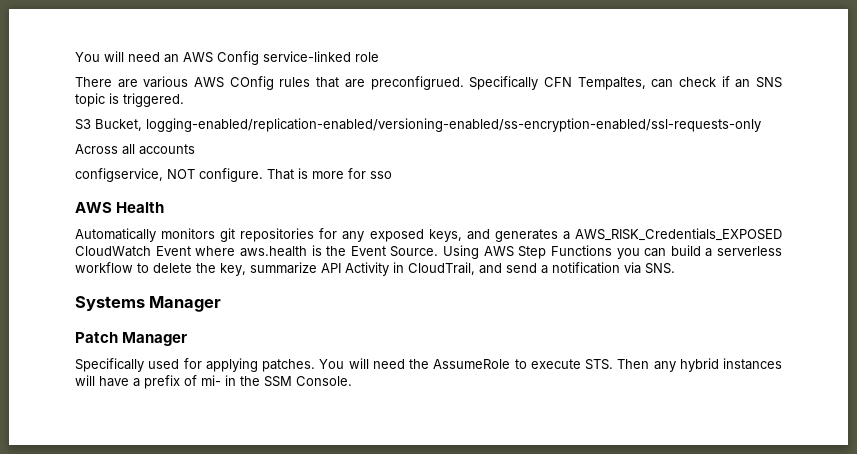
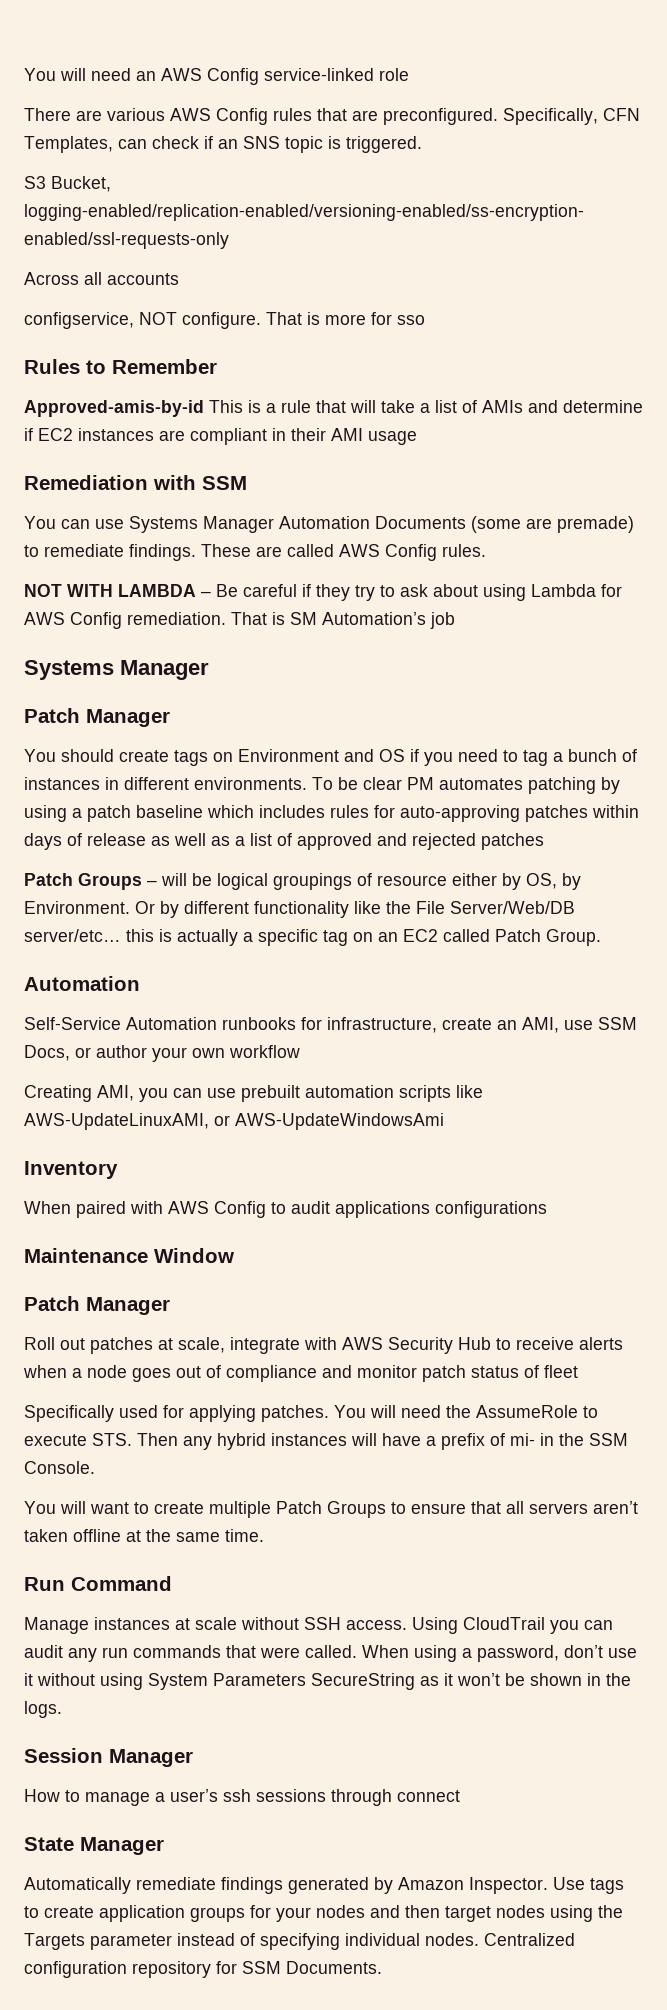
- There are various AWS COnfig rules that are preconfigrued. Specifically CFN Tempaltes, can check if an SNS topic is triggered.
+ There are various AWS Config rules that are preconfigured. Specifically, CFN Templates, can check if an SNS topic is triggered.
- AWS Health
- Automatically monitors git repositories for any exposed keys, and generates a AWS_RISK_Credentials_EXPOSED CloudWatch Event where aws.health is the Event Source. Using AWS Step Functions you can build a serverless workflow to delete the key, summarize API Activity in CloudTrail, and send a notification via SNS.
+ Rules to Remember
+ Approved-amis-by-id This is a rule that will take a list of AMIs and determine if EC2 instances are compliant in their AMI usage
+ Remediation with SSM
+ You can use Systems Manager Automation Documents (some are premade) to remediate findings. These are called AWS Config rules.
+ NOT WITH LAMBDA – Be careful if they try to ask about using Lambda for AWS Config remediation. That is SM Automation’s job
  Systems Manager
  Patch Manager
+ You should create tags on Environment and OS if you need to tag a bunch of instances in different environments. To be clear PM automates patching by using a patch baseline which includes rules for auto-approving patches within days of release as well as a list of approved and rejected patches
+ Patch Groups – will be logical groupings of resource either by OS, by Environment. Or by different functionality like the File Server/Web/DB server/etc… this is actually a specific tag on an EC2 called Patch Group.
+ Automation
+ Self-Service Automation runbooks for infrastructure, create an AMI, use SSM Docs, or author your own workflow
+ Creating AMI, you can use prebuilt automation scripts like AWS-UpdateLinuxAMI, or AWS-UpdateWindowsAmi
+ Inventory
+ When paired with AWS Config to audit applications configurations
+ Maintenance Window
+ Patch Manager
+ Roll out patches at scale, integrate with AWS Security Hub to receive alerts when a node goes out of compliance and monitor patch status of fleet
+ You will want to create multiple Patch Groups to ensure that all servers aren’t taken offline at the same time.
+ Run Command
+ Manage instances at scale without SSH access. Using CloudTrail you can audit any run commands that were called. When using a password, don’t use it without using System Parameters SecureString as it won’t be shown in the logs.
+ Session Manager
+ How to manage a user’s ssh sessions through connect
+ State Manager
+ Automatically remediate findings generated by Amazon Inspector. Use tags to create application groups for your nodes and then target nodes using the Targets parameter instead of specifying individual nodes. Centralized configuration repository for SSM Documents.

